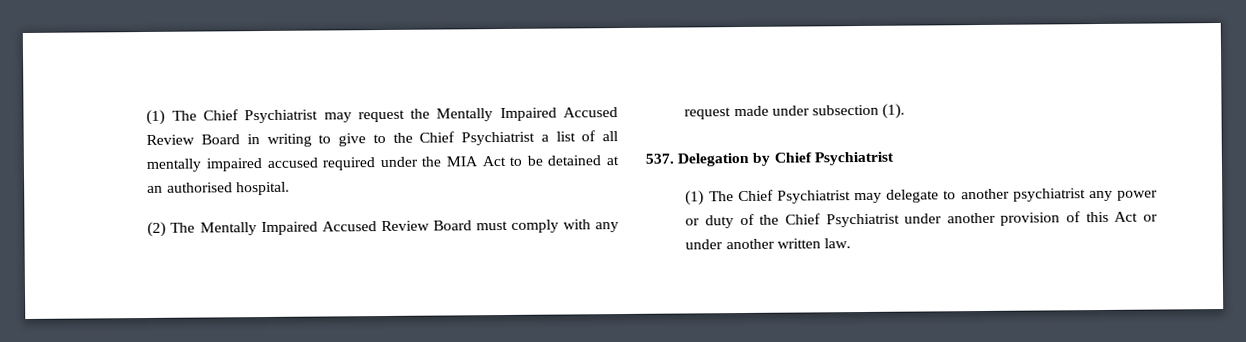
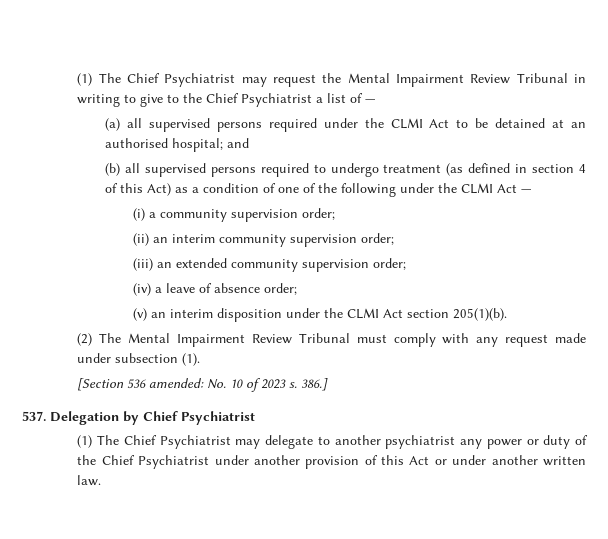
- (1) The Chief Psychiatrist may request the Mentally Impaired Accused Review Board in writing to give to the Chief Psychiatrist a list of all mentally impaired accused required under the MIA Act to be detained at an authorised hospital.
- (2) The Mentally Impaired Accused Review Board must comply with any request made under subsection (1).
+ (1) The Chief Psychiatrist may request the Mental Impairment Review Tribunal in writing to give to the Chief Psychiatrist a list of —
+ (a) all supervised persons required under the CLMI Act to be detained at an authorised hospital; and
+ (b) all supervised persons required to undergo treatment (as defined in section 4 of this Act) as a condition of one of the following under the CLMI Act —
+ (i) a community supervision order;
+ (ii) an interim community supervision order;
+ (iii) an extended community supervision order;
+ (iv) a leave of absence order;
+ (v) an interim disposition under the CLMI Act section 205(1)(b).
+ (2) The Mental Impairment Review Tribunal must comply with any request made under subsection (1).
+ [Section 536 amended: No. 10 of 2023 s. 386.]

